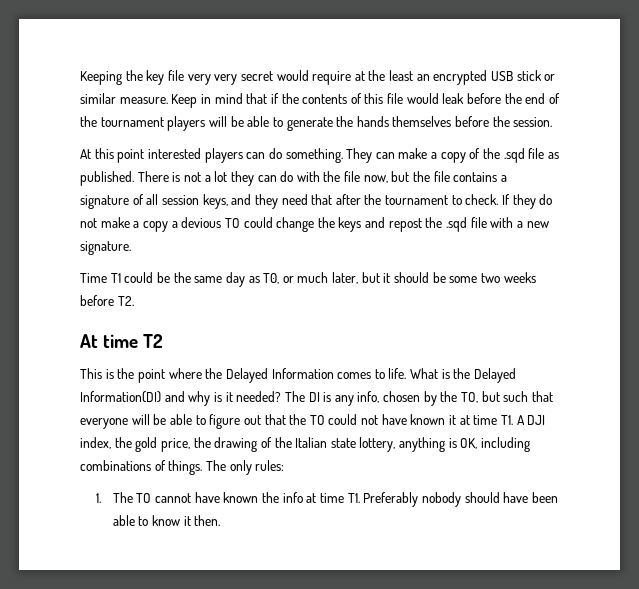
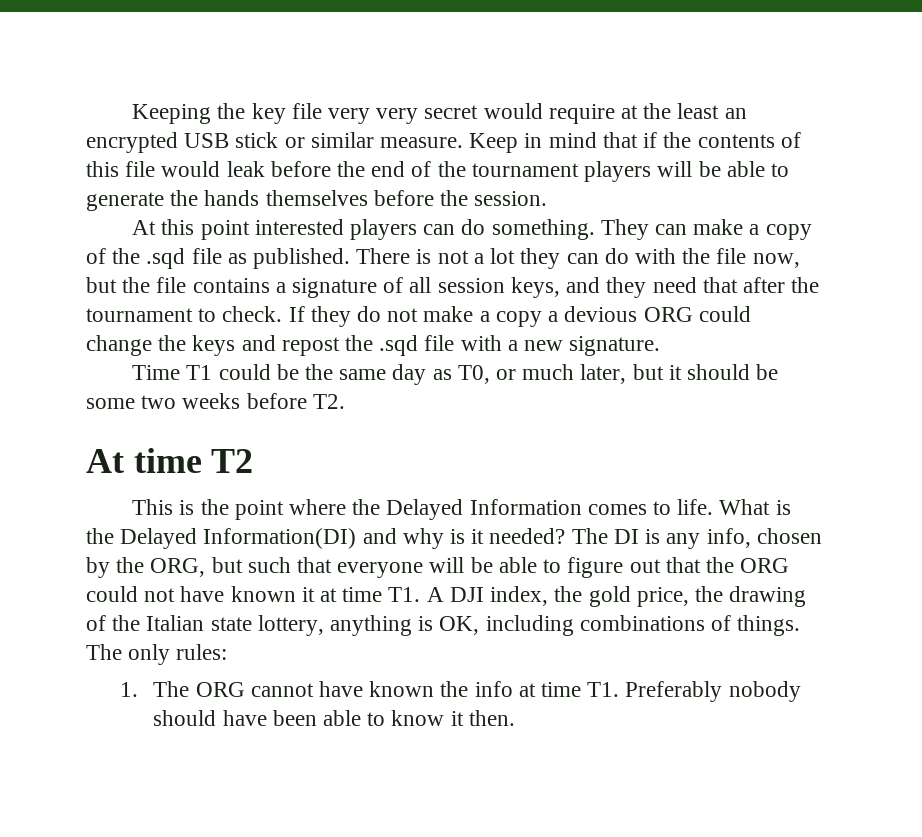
- If they do not make a copy a devious TO could change the keys and repost the .sqd file with a new signature.
+ If they do not make a copy a devious ORG could change the keys and repost the .sqd file with a new signature.
- The DI is any info, chosen by the TO, but such that everyone will be able to figure out that the TO could not have known it at time T1. A DJI index, the gold price, the drawing of the Italian state lottery, anything is OK, including combinations of things.
+ The DI is any info, chosen by the ORG, but such that everyone will be able to figure out that the ORG could not have known it at time T1. A DJI index, the gold price, the drawing of the Italian state lottery, anything is OK, including combinations of things.
- 1. The TO cannot have known the info at time T1. Preferably nobody should have been able to know it then.
+ 1. The ORG cannot have known the info at time T1. Preferably nobody should have been able to know it then.

